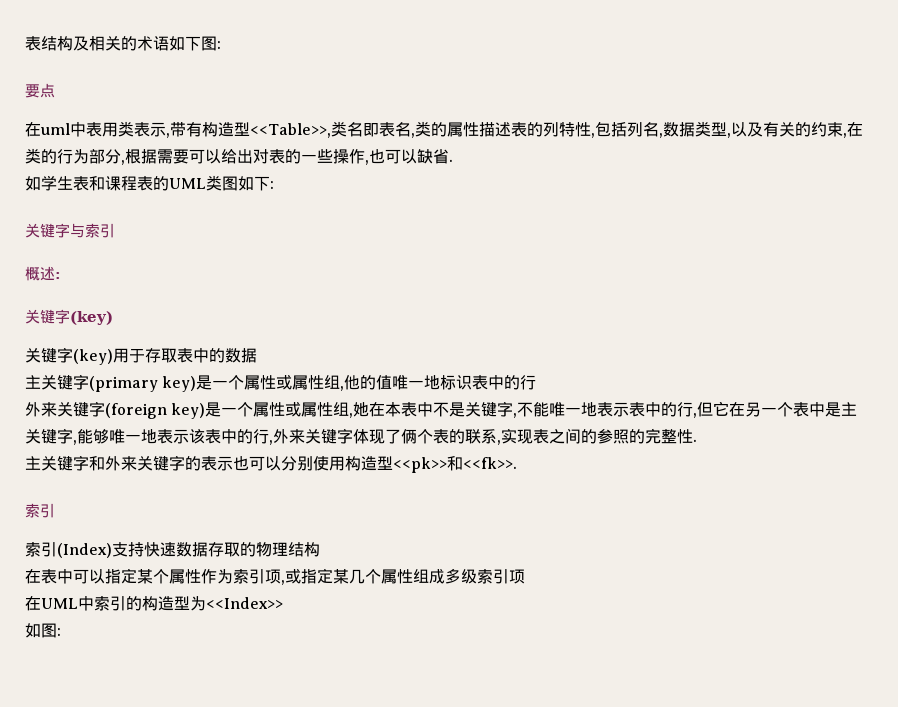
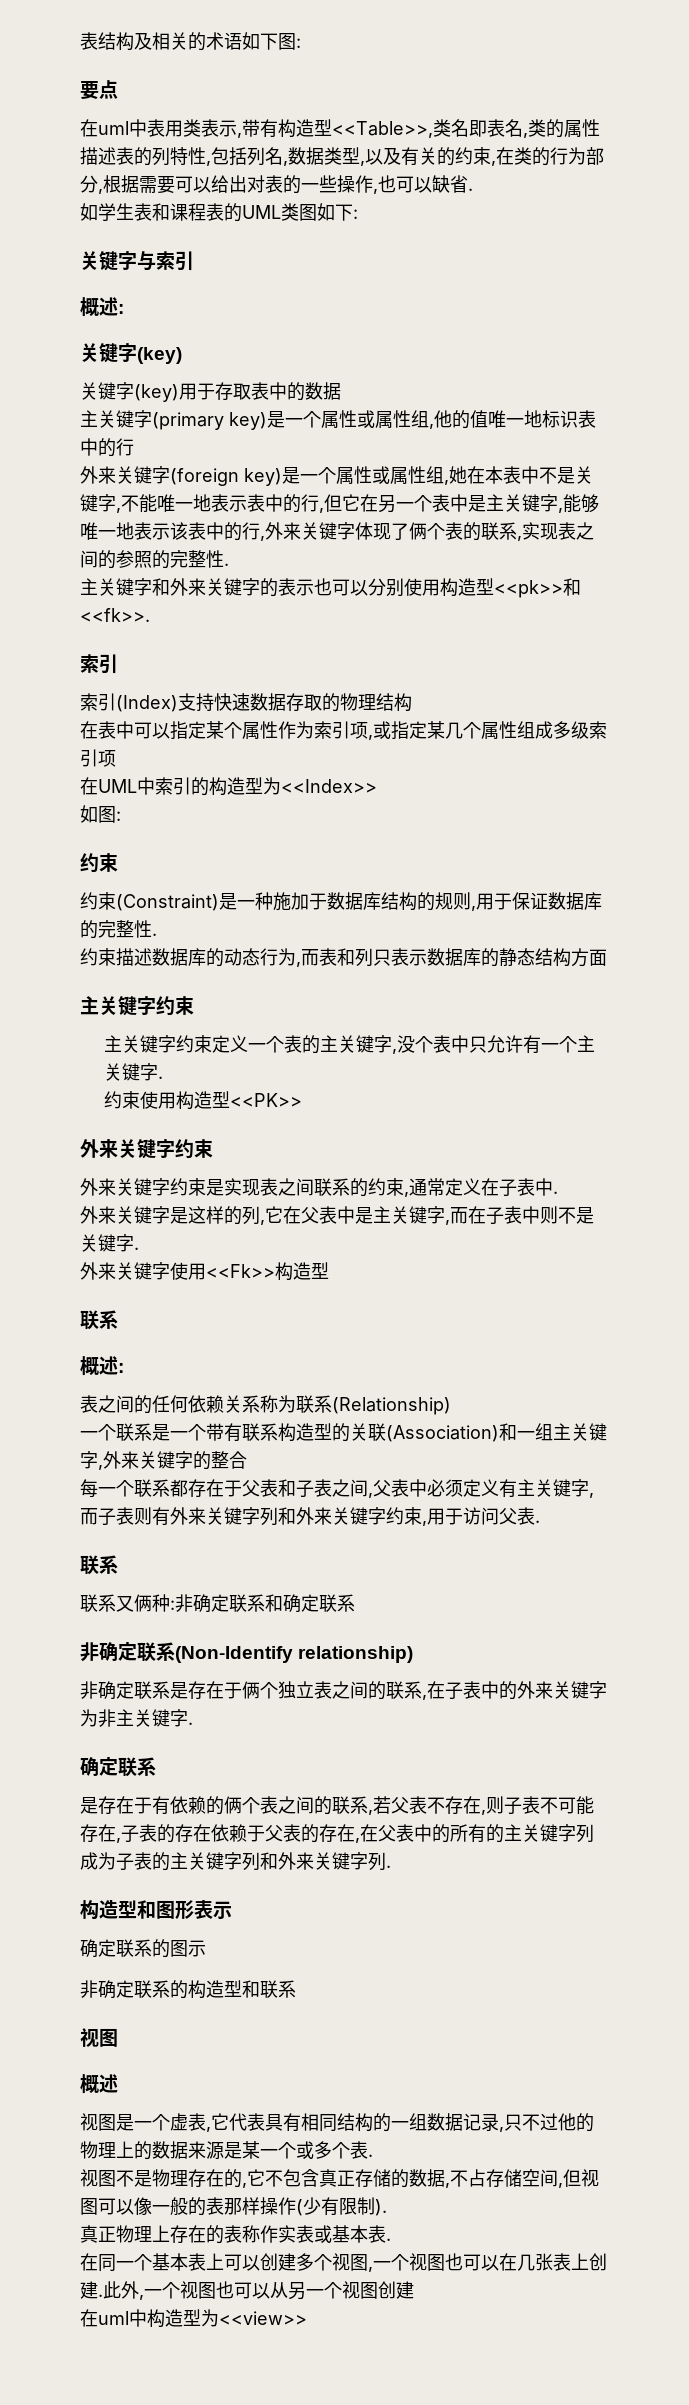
  如图:
+ 约束
+ 约束(Constraint)是一种施加于数据库结构的规则,用于保证数据库的完整性.
+ 约束描述数据库的动态行为,而表和列只表示数据库的静态结构方面
+ 主关键字约束
+ 主关键字约束定义一个表的主关键字,没个表中只允许有一个主关键字.
+ 约束使用构造型<<PK>>
+ 外来关键字约束
+ 外来关键字约束是实现表之间联系的约束,通常定义在子表中.
+ 外来关键字是这样的列,它在父表中是主关键字,而在子表中则不是关键字.
+ 外来关键字使用<<Fk>>构造型
+ 联系
+ 概述:
+ 表之间的任何依赖关系称为联系(Relationship)
+ 一个联系是一个带有联系构造型的关联(Association)和一组主关键字,外来关键字的整合
+ 每一个联系都存在于父表和子表之间,父表中必须定义有主关键字,而子表则有外来关键字列和外来关键字约束,用于访问父表.
+ 联系
+ 联系又俩种:非确定联系和确定联系
+ 非确定联系(Non-Identify relationship)
+ 非确定联系是存在于俩个独立表之间的联系,在子表中的外来关键字为非主关键字.
+ 确定联系
+ 是存在于有依赖的俩个表之间的联系,若父表不存在,则子表不可能存在,子表的存在依赖于父表的存在,在父表中的所有的主关键字列成为子表的主关键字列和外来关键字列.
+ 构造型和图形表示
+ 确定联系的图示
+ 非确定联系的构造型和联系
+ 视图
+ 概述
+ 视图是一个虚表,它代表具有相同结构的一组数据记录,只不过他的物理上的数据来源是某一个或多个表.
+ 视图不是物理存在的,它不包含真正存储的数据,不占存储空间,但视图可以像一般的表那样操作(少有限制).
+ 真正物理上存在的表称作实表或基本表.
+ 在同一个基本表上可以创建多个视图,一个视图也可以在几张表上创建.此外,一个视图也可以从另一个视图创建
+ 在uml中构造型为<<view>>

